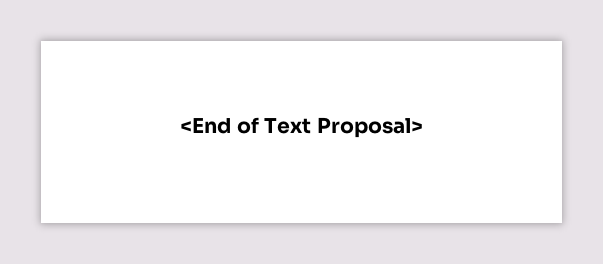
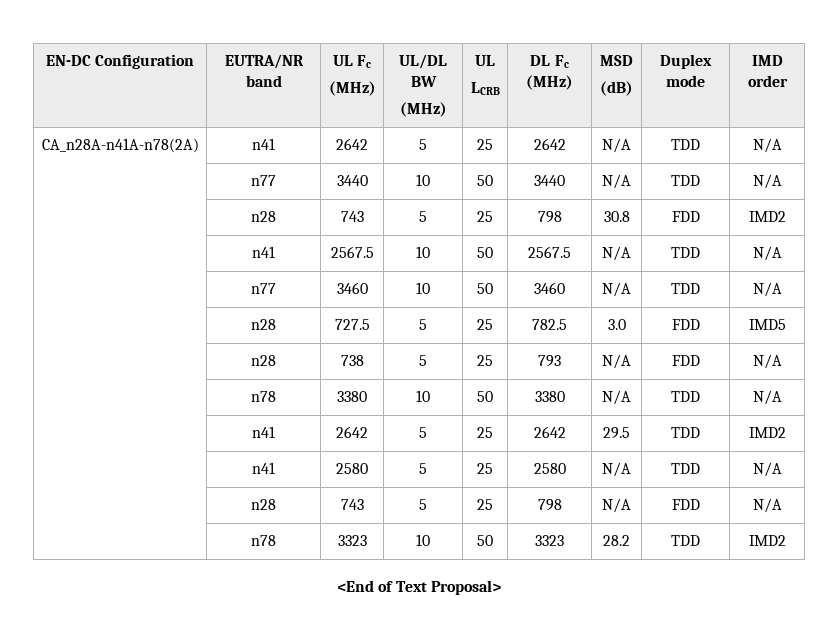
+ EN-DC Configuration | EUTRA/NR band | UL Fc
+ (MHz) | UL/DL BW
+ (MHz) | UL
+ LCRB | DL Fc (MHz) | MSD
+ (dB) | Duplex mode | IMD order
+ CA_n28A-n41A-n78(2A) | n41 | 2642 | 5 | 25 | 2642 | N/A | TDD | N/A
+ | n77 | 3440 | 10 | 50 | 3440 | N/A | TDD | N/A
+ | n28 | 743 | 5 | 25 | 798 | 30.8 | FDD | IMD2
+ | n41 | 2567.5 | 10 | 50 | 2567.5 | N/A | TDD | N/A
+ | n77 | 3460 | 10 | 50 | 3460 | N/A | TDD | N/A
+ | n28 | 727.5 | 5 | 25 | 782.5 | 3.0 | FDD | IMD5
+ | n28 | 738 | 5 | 25 | 793 | N/A | FDD | N/A
+ | n78 | 3380 | 10 | 50 | 3380 | N/A | TDD | N/A
+ | n41 | 2642 | 5 | 25 | 2642 | 29.5 | TDD | IMD2
+ | n41 | 2580 | 5 | 25 | 2580 | N/A | TDD | N/A
+ | n28 | 743 | 5 | 25 | 798 | N/A | FDD | N/A
+ | n78 | 3323 | 10 | 50 | 3323 | 28.2 | TDD | IMD2

